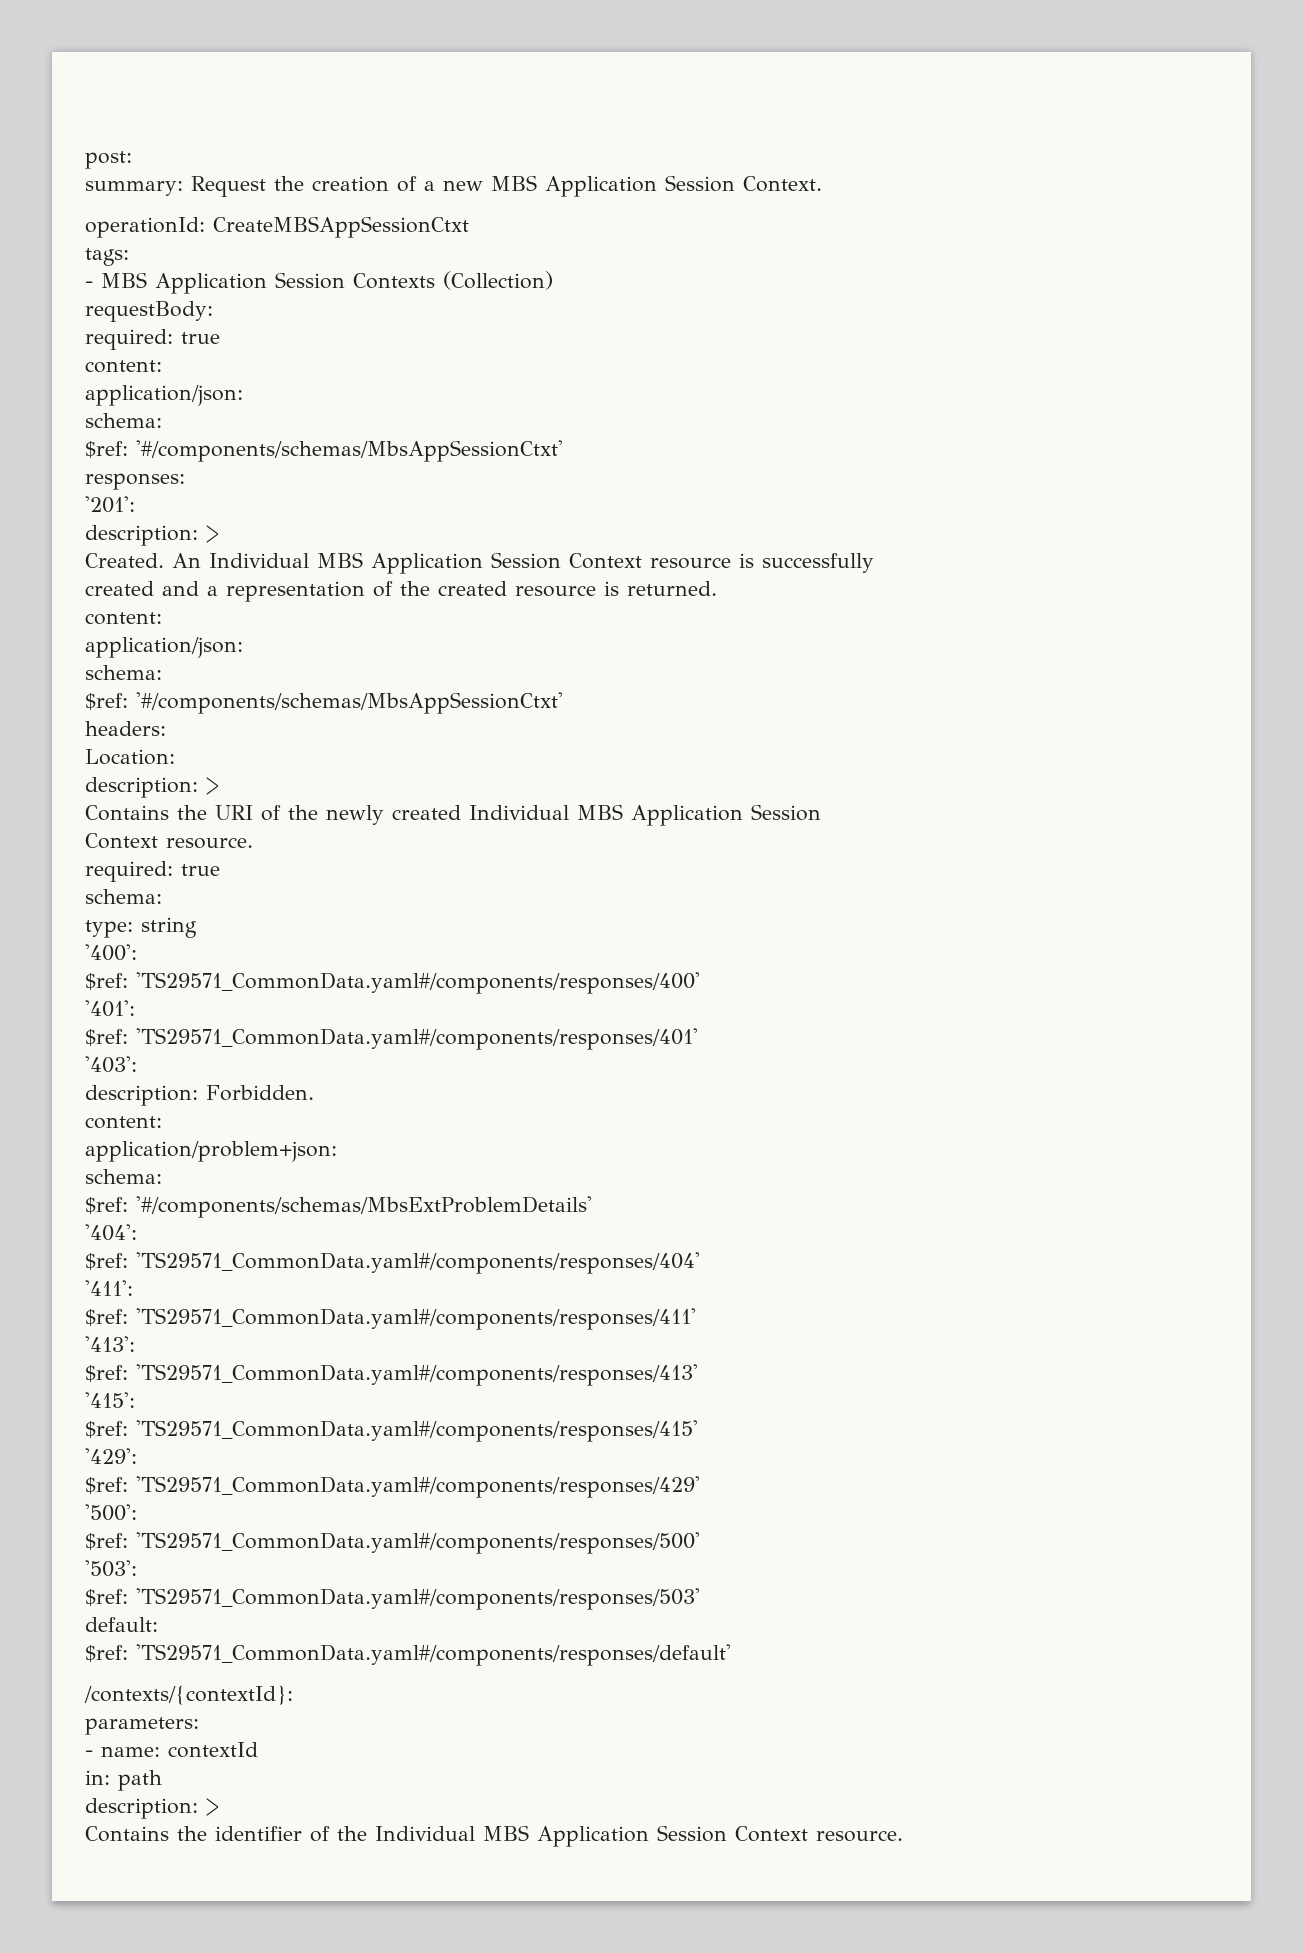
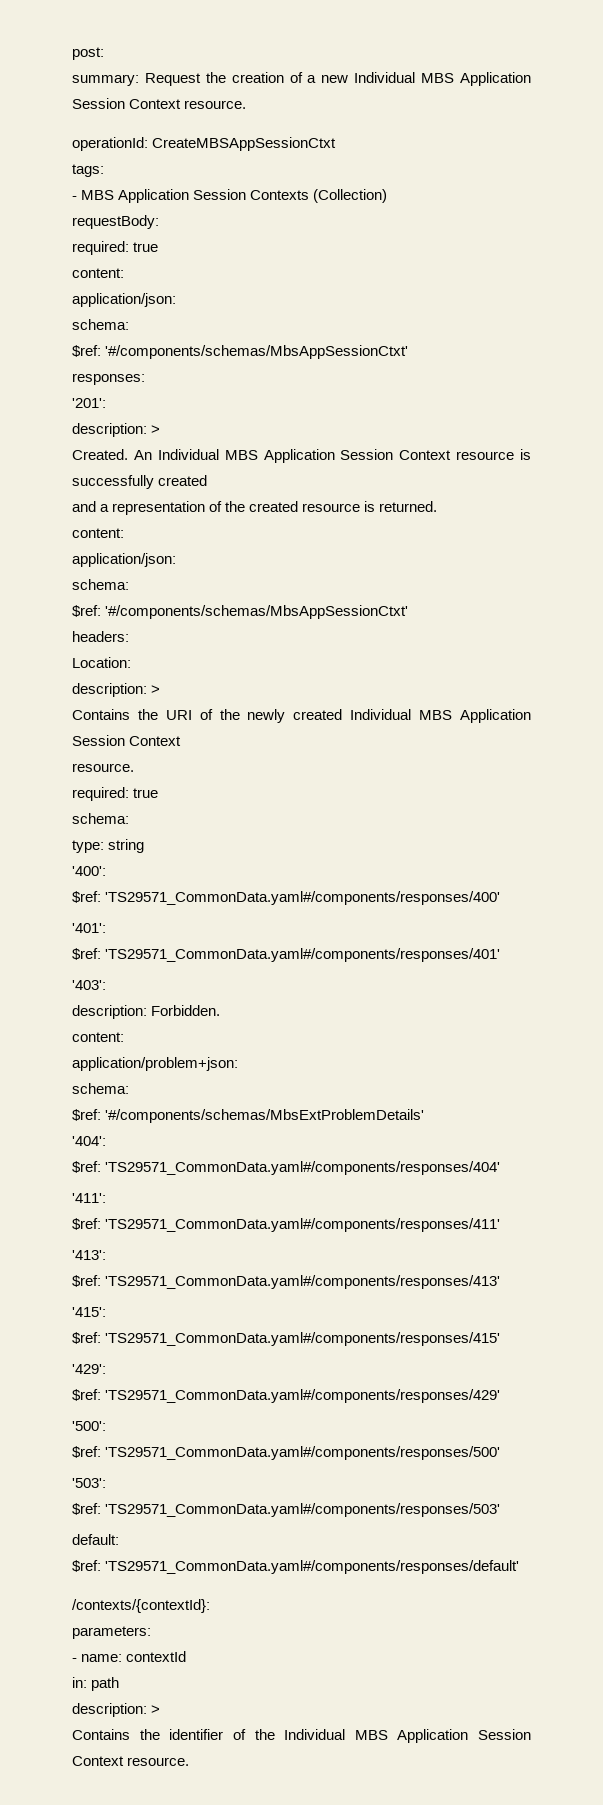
- summary: Request the creation of a new MBS Application Session Context.
+ summary: Request the creation of a new Individual MBS Application Session Context resource.
- An Individual MBS Application Session Context resource is successfully
- created and a representation of the created resource is returned.
+ An Individual MBS Application Session Context resource is successfully created
+ and a representation of the created resource is returned.
- Contains the URI of the newly created Individual MBS Application Session
- Context resource.
+ Contains the URI of the newly created Individual MBS Application Session Context
+ resource.

